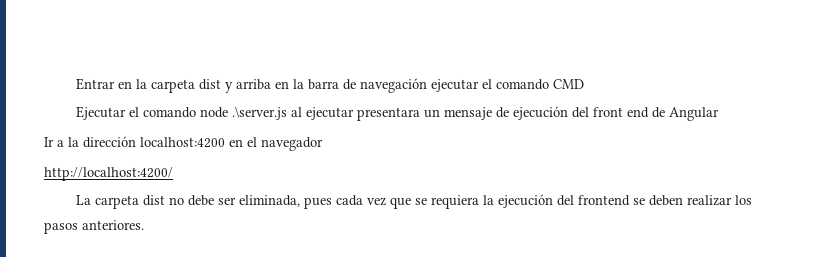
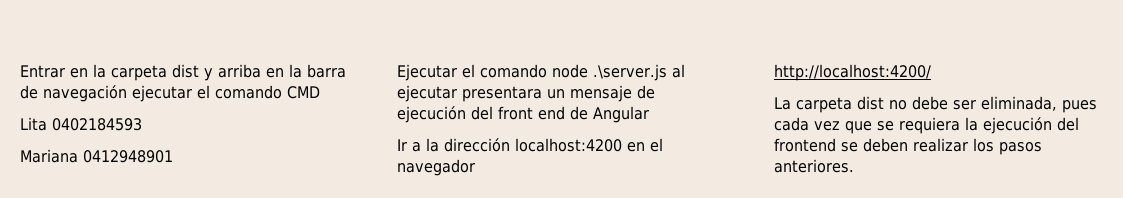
+ Lita 0402184593
+ Mariana 0412948901

